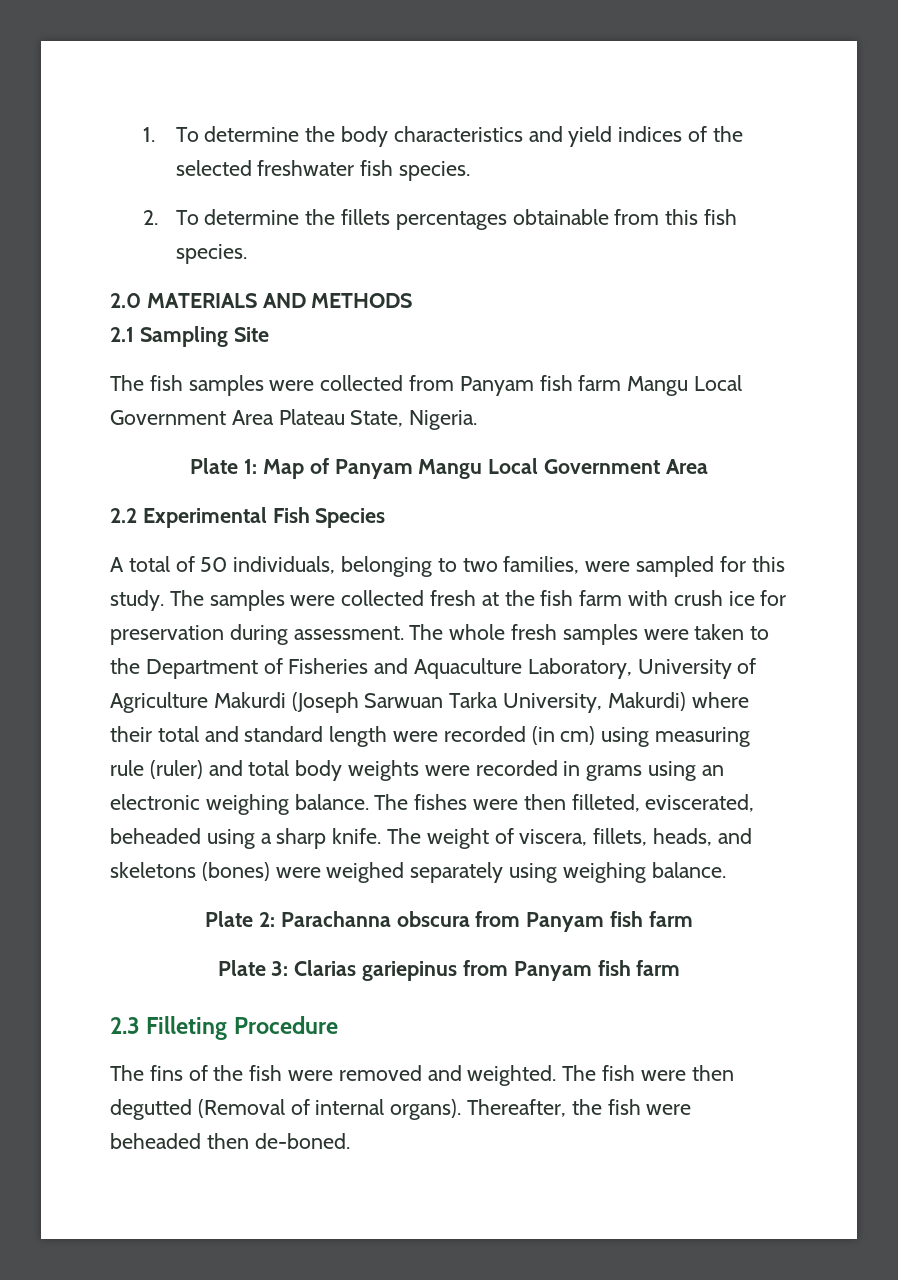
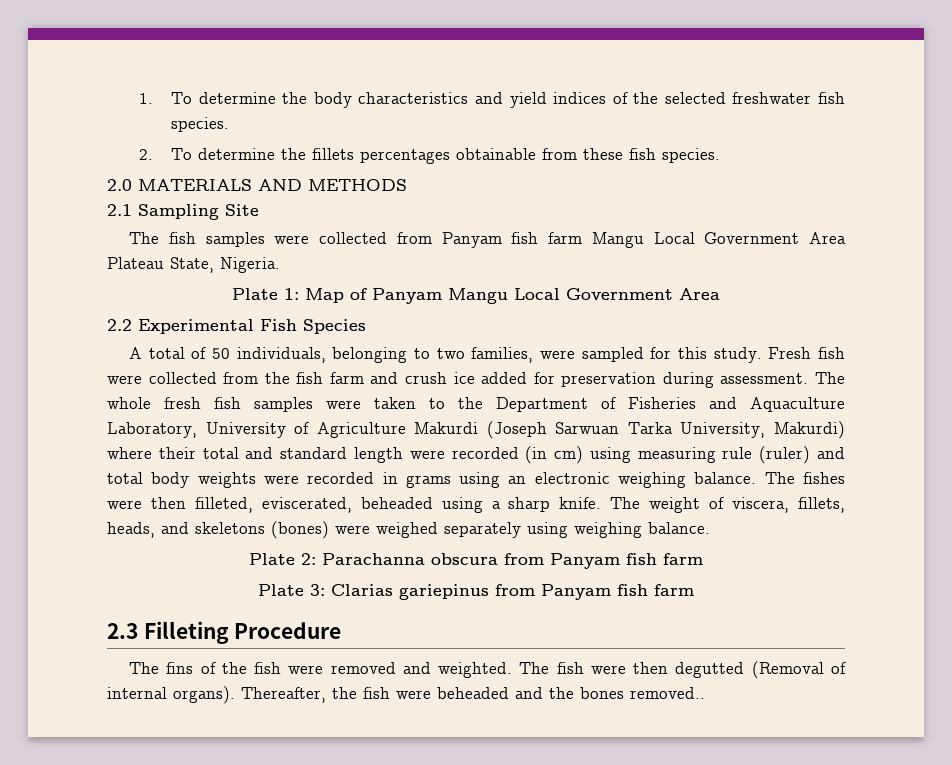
- 2. To determine the fillets percentages obtainable from this fish species.
+ 2. To determine the fillets percentages obtainable from these fish species.
- The samples were collected fresh at the fish farm with crush ice for preservation during assessment.
+ Fresh fish were collected from the fish farm and crush ice added for preservation during assessment.
- The whole fresh samples were taken to the Department of Fisheries and Aquaculture Laboratory, University of Agriculture Makurdi (Joseph Sarwuan Tarka University, Makurdi) where their total and standard length were recorded (in cm) using measuring rule (ruler) and total body weights were recorded in grams using an electronic weighing balance.
+ The whole fresh fish samples were taken to the Department of Fisheries and Aquaculture Laboratory, University of Agriculture Makurdi (Joseph Sarwuan Tarka University, Makurdi) where their total and standard length were recorded (in cm) using measuring rule (ruler) and total body weights were recorded in grams using an electronic weighing balance.
- Thereafter, the fish were beheaded then de-boned.
+ Thereafter, the fish were beheaded and the bones removed..

